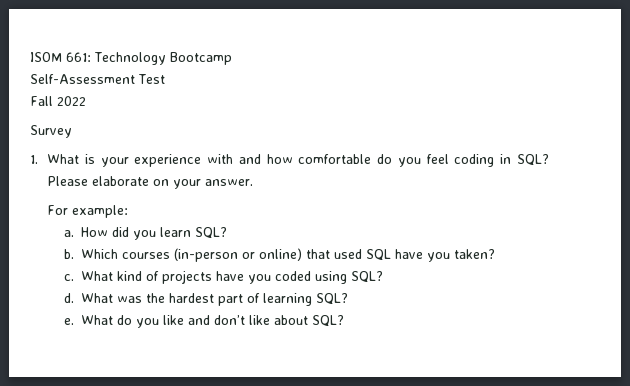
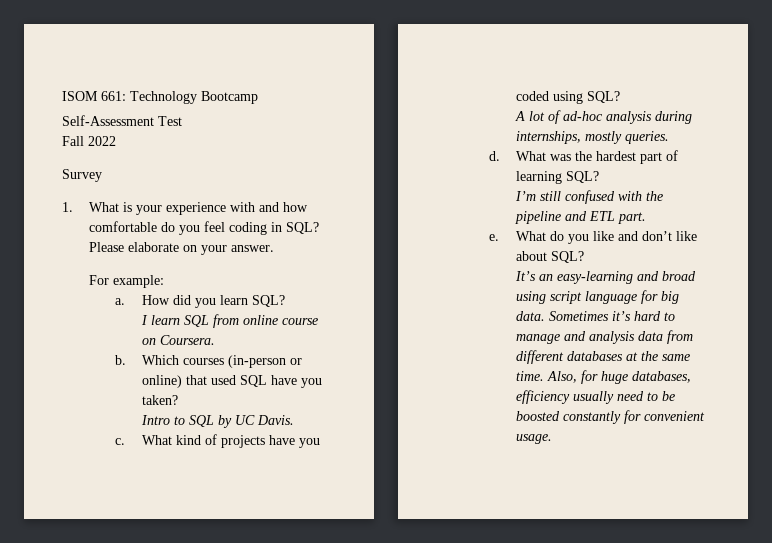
+ I learn SQL from online course on Coursera.
+ Intro to SQL by UC Davis.
+ A lot of ad-hoc analysis during internships, mostly queries.
+ I’m still confused with the pipeline and ETL part.
+ It’s an easy-learning and broad using script language for big data. Sometimes it’s hard to manage and analysis data from different databases at the same time. Also, for huge databases, efficiency usually need to be boosted constantly for convenient usage.

